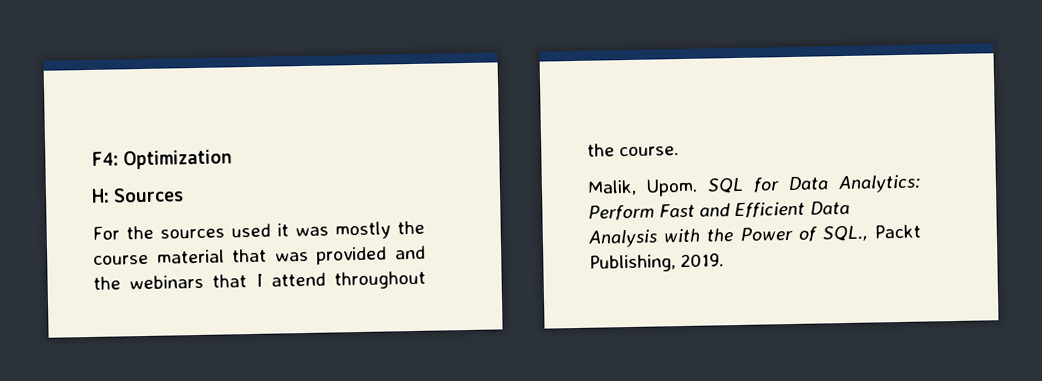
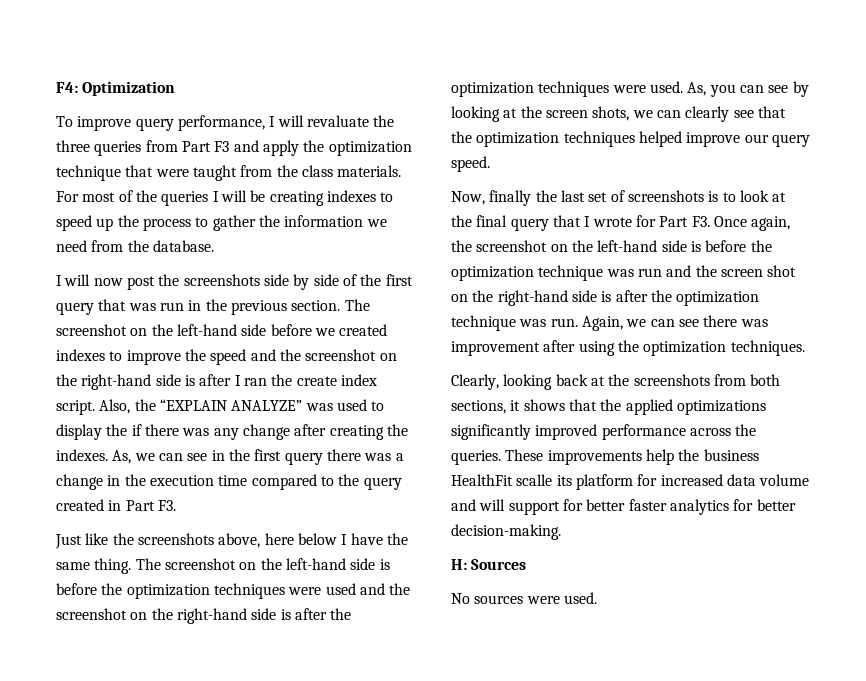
+ To improve query performance, I will revaluate the three queries from Part F3 and apply the optimization technique that were taught from the class materials. For most of the queries I will be creating indexes to speed up the process to gather the information we need from the database.
+ I will now post the screenshots side by side of the first query that was run in the previous section. The screenshot on the left-hand side before we created indexes to improve the speed and the screenshot on the right-hand side is after I ran the create index script. Also, the “EXPLAIN ANALYZE” was used to display the if there was any change after creating the indexes. As, we can see in the first query there was a change in the execution time compared to the query created in Part F3.
+ Just like the screenshots above, here below I have the same thing. The screenshot on the left-hand side is before the optimization techniques were used and the screenshot on the right-hand side is after the optimization techniques were used. As, you can see by looking at the screen shots, we can clearly see that the optimization techniques helped improve our query speed.
+ Now, finally the last set of screenshots is to look at the final query that I wrote for Part F3. Once again, the screenshot on the left-hand side is before the optimization technique was run and the screen shot on the right-hand side is after the optimization technique was run. Again, we can see there was improvement after using the optimization techniques.
+ Clearly, looking back at the screenshots from both sections, it shows that the applied optimizations significantly improved performance across the queries. These improvements help the business HealthFit scalle its platform for increased data volume and will support for better faster analytics for better decision-making.
  H: Sources
- For the sources used it was mostly the course material that was provided and the webinars that I attend throughout the course.
- Malik, Upom. SQL for Data Analytics: Perform Fast and Efficient Data Analysis with the Power of SQL., Packt Publishing, 2019.
+ No sources were used.

